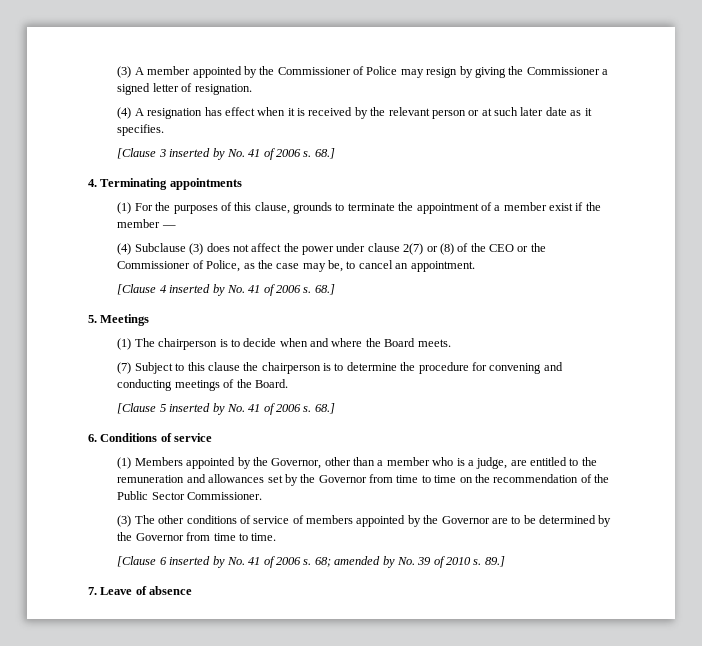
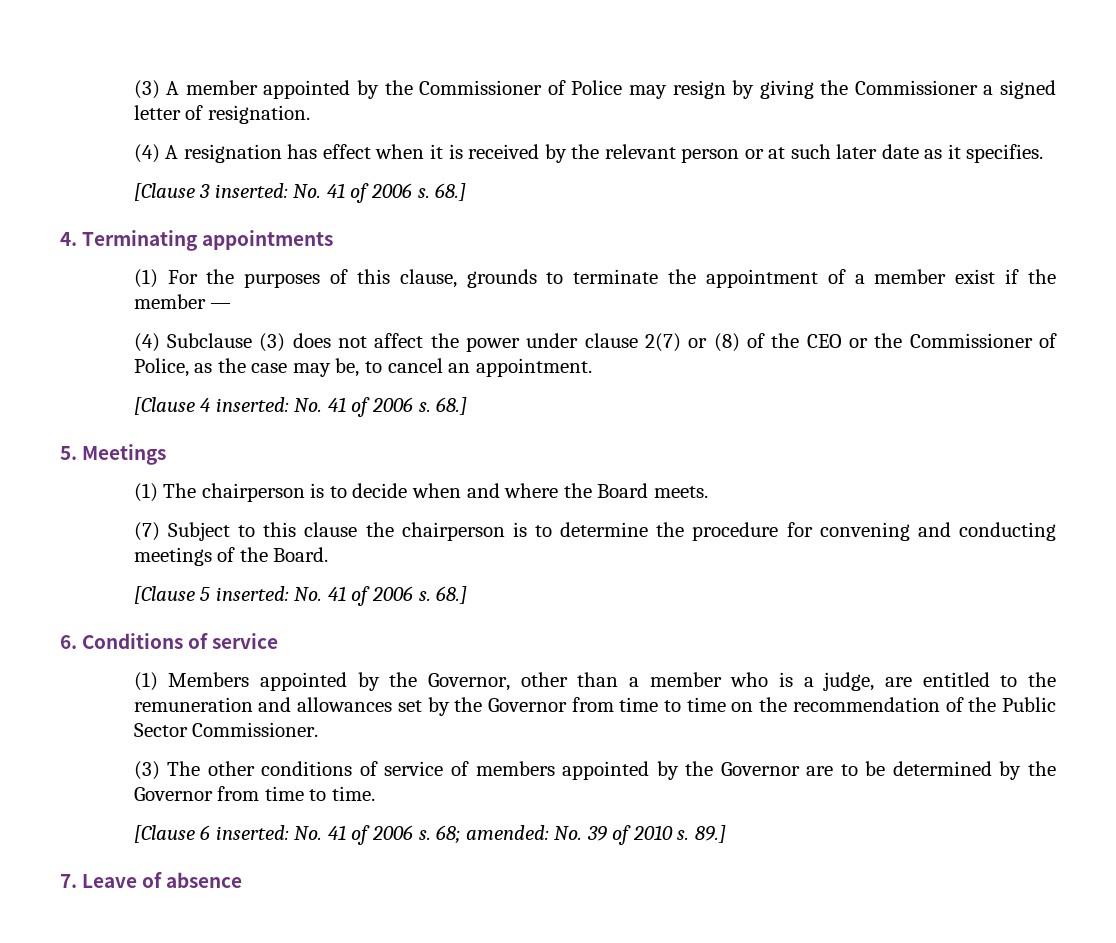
- [Clause 3 inserted by No. 41 of 2006 s.
+ [Clause 3 inserted: No. 41 of 2006 s.
- [Clause 4 inserted by No. 41 of 2006 s.
+ [Clause 4 inserted: No. 41 of 2006 s.
- [Clause 5 inserted by No. 41 of 2006 s.
+ [Clause 5 inserted: No. 41 of 2006 s.
- [Clause 6 inserted by No. 41 of 2006 s.
+ [Clause 6 inserted: No. 41 of 2006 s.
- 68; amended by No. 39 of 2010 s.
+ 68; amended: No. 39 of 2010 s.

